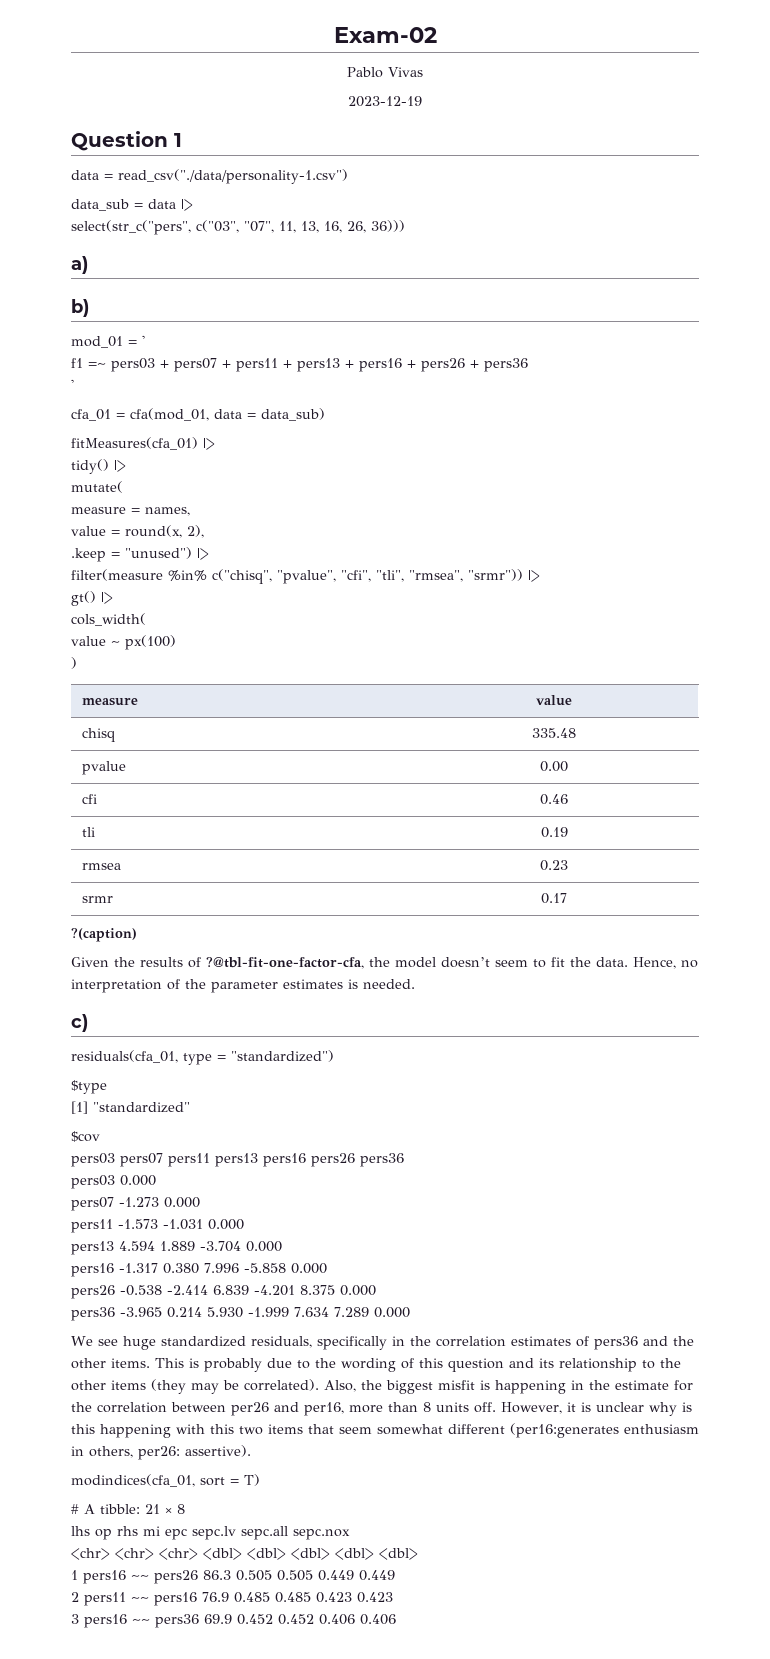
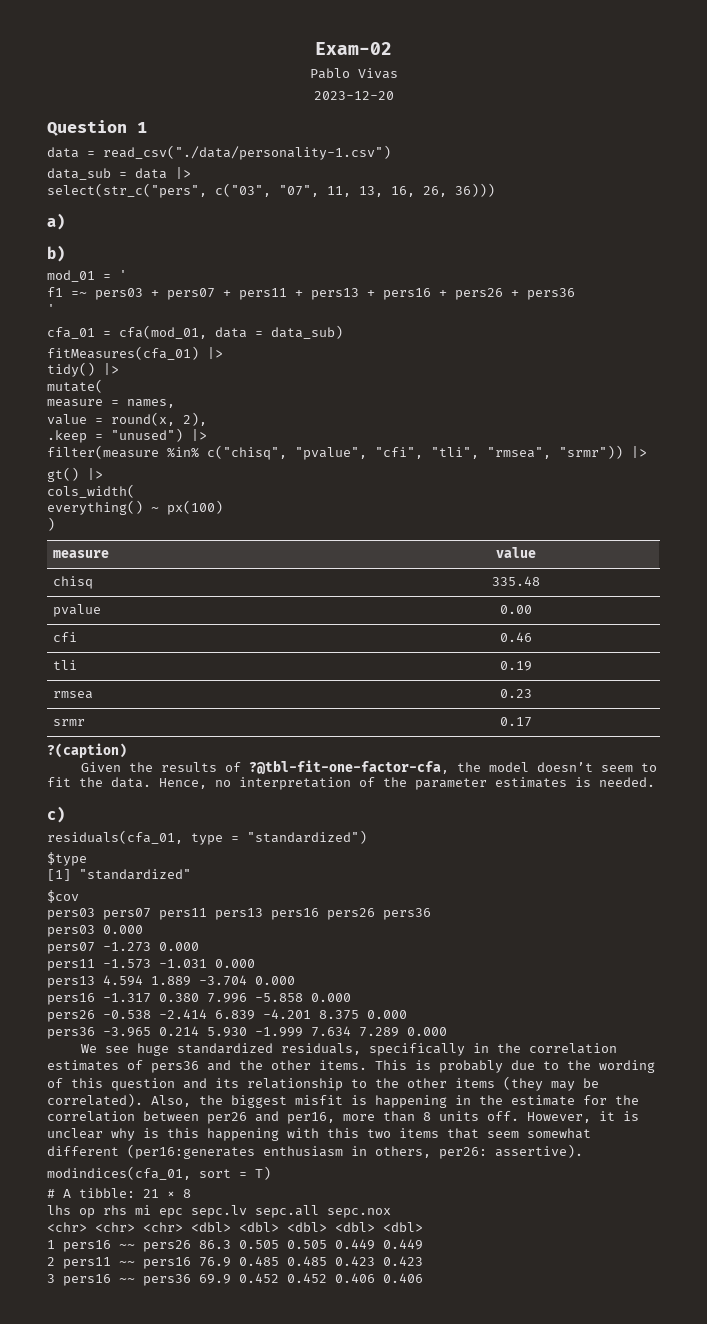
- 2023-12-19
+ 2023-12-20
- value ~ px(100)
+ everything() ~ px(100)

